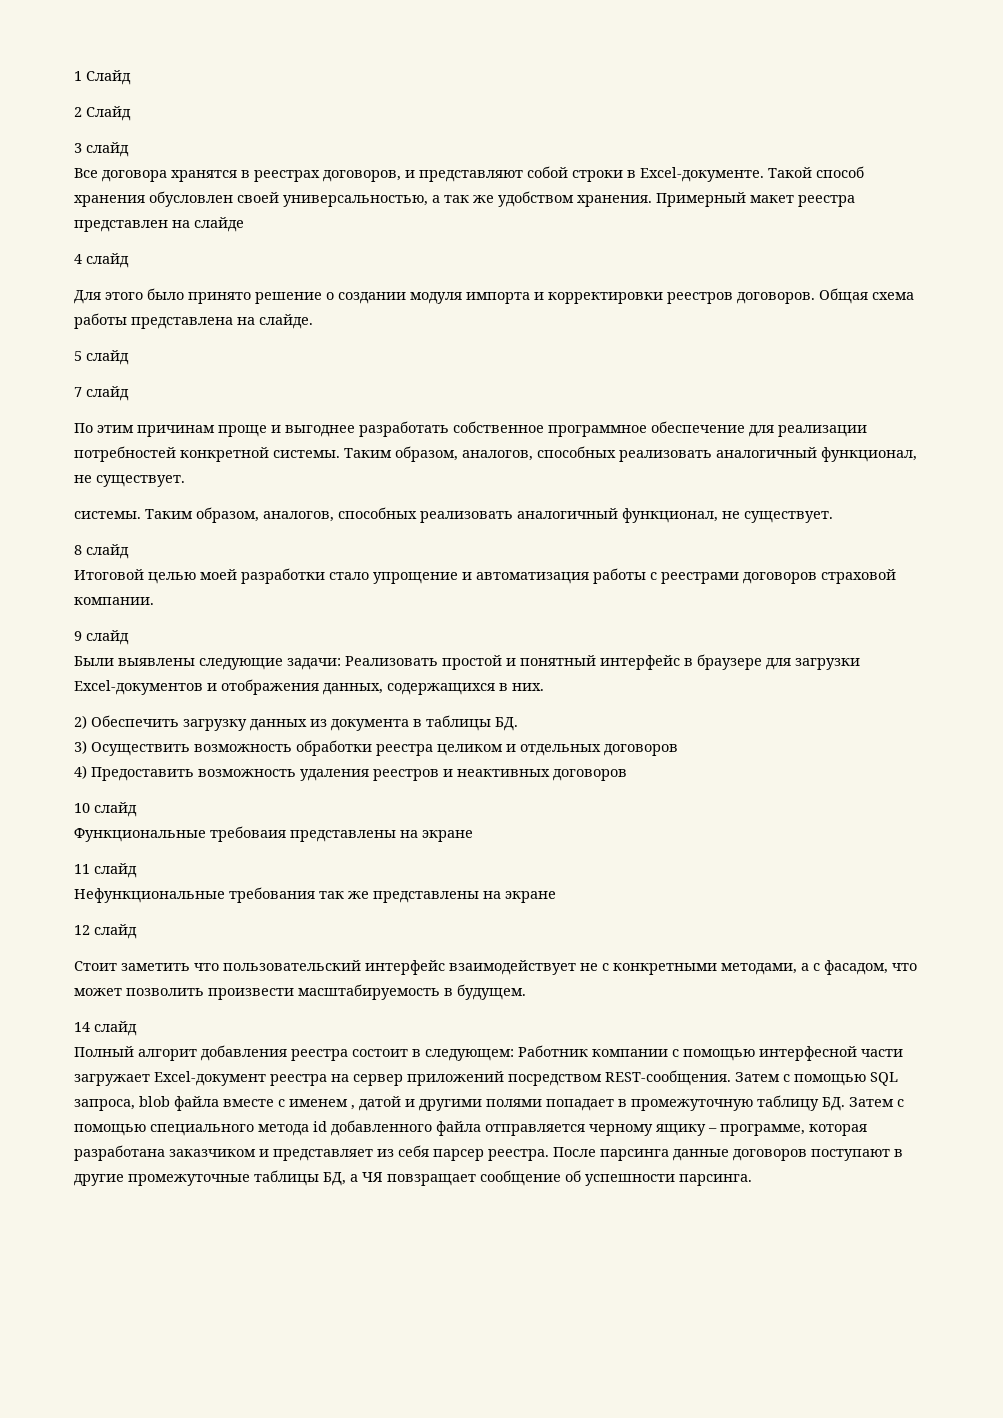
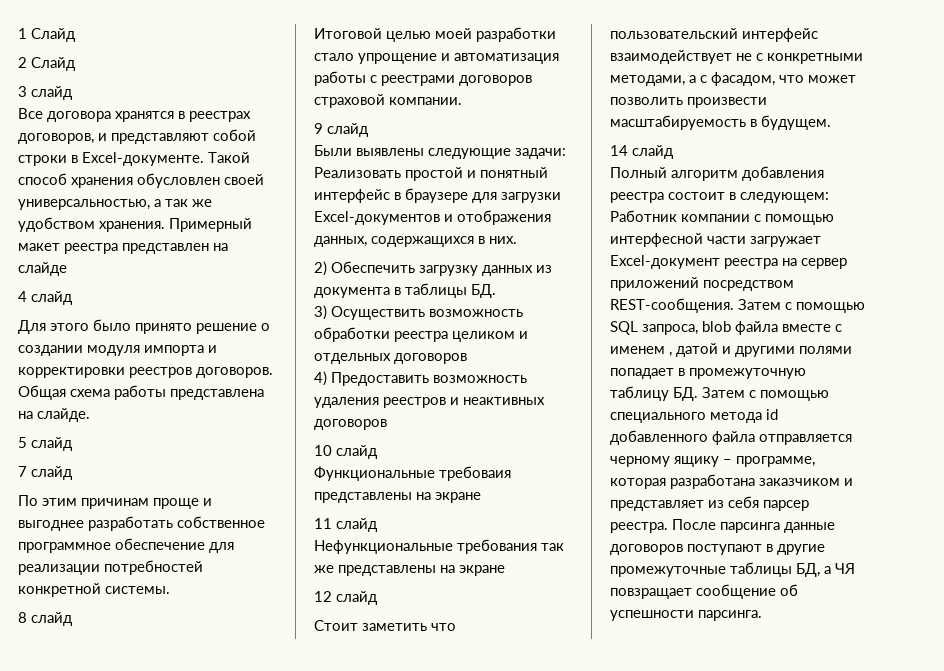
- По этим причинам проще и выгоднее разработать собственное программное обеспечение для реализации потребностей конкретной системы. Таким образом, аналогов, способных реализовать аналогичный функционал, не существует.
- системы. Таким образом, аналогов, способных реализовать аналогичный функционал, не существует.
+ По этим причинам проще и выгоднее разработать собственное программное обеспечение для реализации потребностей конкретной системы.
- Полный алгорит добавления реестра состоит в следующем: Работник компании с помощью интерфесной части загружает Excel-документ реестра на сервер приложений посредством REST-сообщения.
+ Полный алгоритм добавления реестра состоит в следующем: Работник компании с помощью интерфесной части загружает Excel-документ реестра на сервер приложений посредством REST-сообщения.

